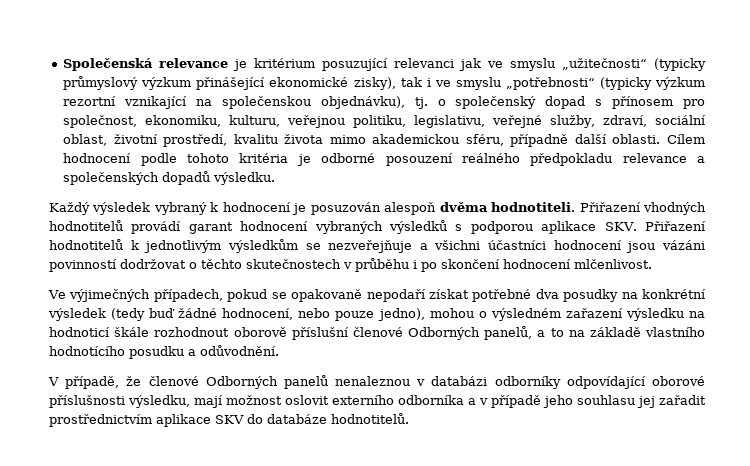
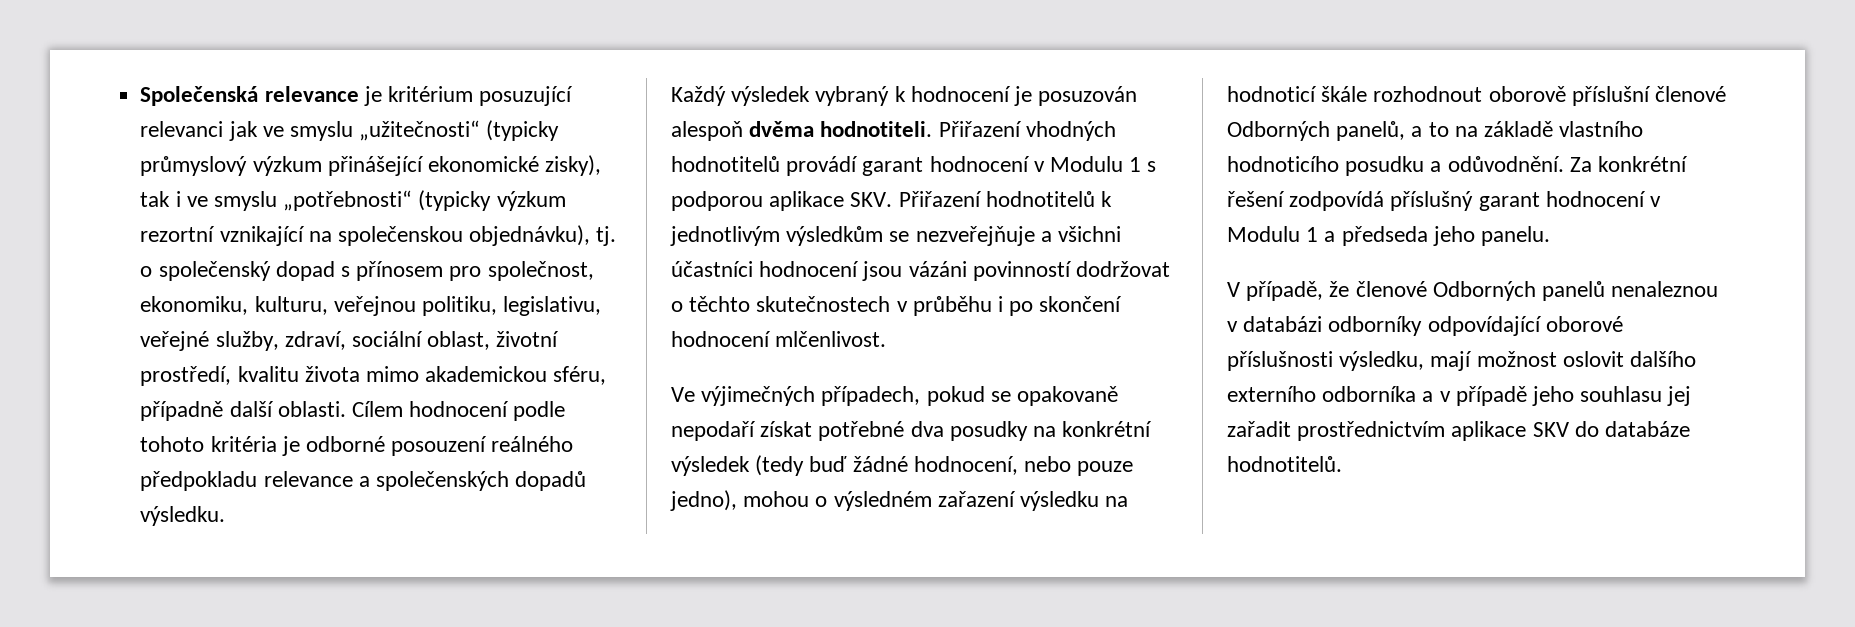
- Přiřazení vhodných hodnotitelů provádí garant hodnocení vybraných výsledků s podporou aplikace SKV. Přiřazení hodnotitelů k jednotlivým výsledkům se nezveřejňuje a všichni účastníci hodnocení jsou vázáni povinností dodržovat o těchto skutečnostech v průběhu i po skončení hodnocení mlčenlivost.
+ Přiřazení vhodných hodnotitelů provádí garant hodnocení v Modulu 1 s podporou aplikace SKV. Přiřazení hodnotitelů k jednotlivým výsledkům se nezveřejňuje a všichni účastníci hodnocení jsou vázáni povinností dodržovat o těchto skutečnostech v průběhu i po skončení hodnocení mlčenlivost.
- Ve výjimečných případech, pokud se opakovaně nepodaří získat potřebné dva posudky na konkrétní výsledek (tedy buď žádné hodnocení, nebo pouze jedno), mohou o výsledném zařazení výsledku na hodnoticí škále rozhodnout oborově příslušní členové Odborných panelů, a to na základě vlastního hodnotícího posudku a odůvodnění.
+ Ve výjimečných případech, pokud se opakovaně nepodaří získat potřebné dva posudky na konkrétní výsledek (tedy buď žádné hodnocení, nebo pouze jedno), mohou o výsledném zařazení výsledku na hodnoticí škále rozhodnout oborově příslušní členové Odborných panelů, a to na základě vlastního hodnoticího posudku a odůvodnění. Za konkrétní řešení zodpovídá příslušný garant hodnocení v Modulu 1 a předseda jeho panelu.
- V případě, že členové Odborných panelů nenaleznou v databázi odborníky odpovídající oborové příslušnosti výsledku, mají možnost oslovit externího odborníka a v případě jeho souhlasu jej zařadit prostřednictvím aplikace SKV do databáze hodnotitelů.
+ V případě, že členové Odborných panelů nenaleznou v databázi odborníky odpovídající oborové příslušnosti výsledku, mají možnost oslovit dalšího externího odborníka a v případě jeho souhlasu jej zařadit prostřednictvím aplikace SKV do databáze hodnotitelů.

